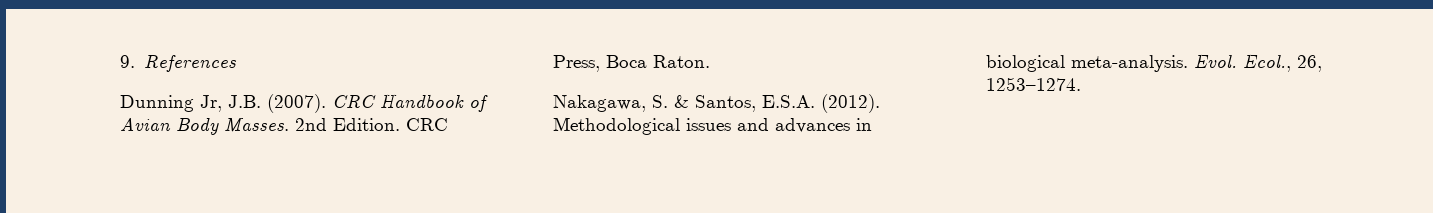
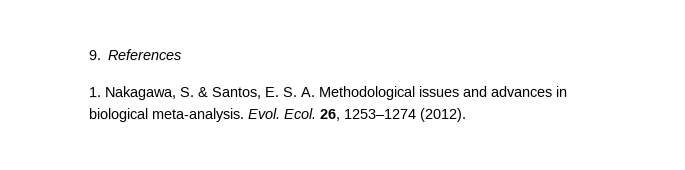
- Dunning Jr, J.B. (2007). CRC Handbook of Avian Body Masses. 2nd Edition. CRC Press, Boca Raton.
- Nakagawa, S. & Santos, E.S.A. (2012). Methodological issues and advances in biological meta-analysis.
+ 1. Nakagawa, S. & Santos, E. S. A. Methodological issues and advances in biological meta-analysis.
- Ecol., 26, 1253–1274.
+ Ecol. 26, 1253–1274 (2012).

